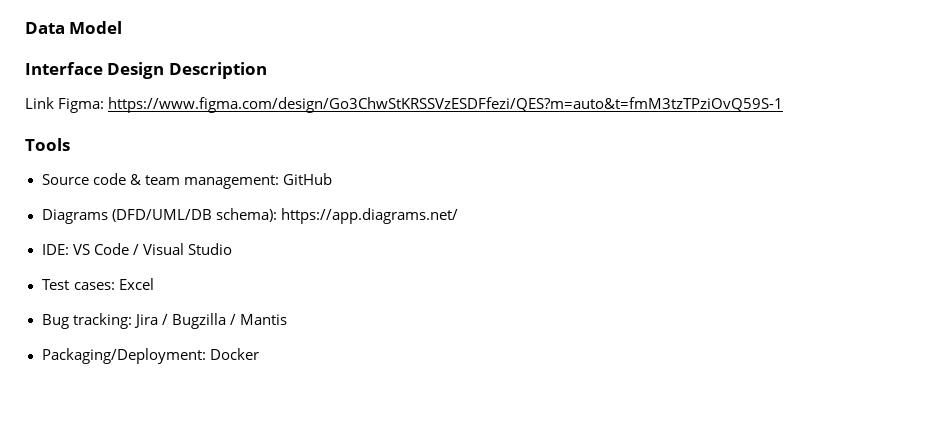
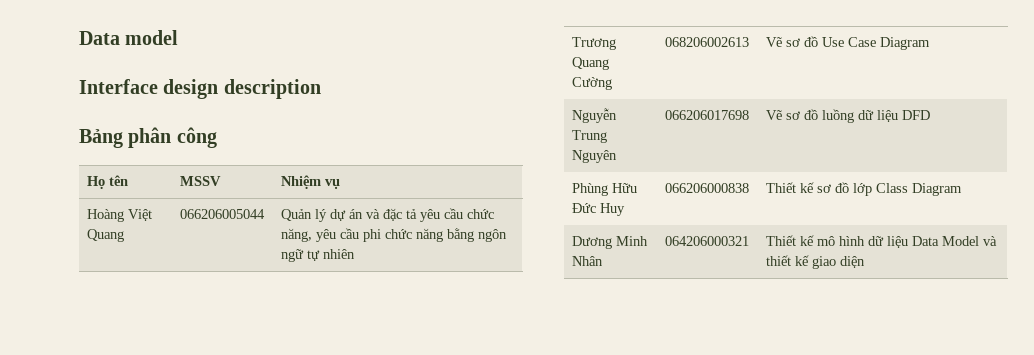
- Data Model
- Interface Design Description
- Link Figma: https://www.figma.com/design/Go3ChwStKRSSVzESDFfezi/QES?m=auto&t=fmM3tzTPziOvQ59S-1
- Tools
- Source code & team management: GitHub
- Diagrams (DFD/UML/DB schema): https://app.diagrams.net/
- IDE: VS Code / Visual Studio
- Test cases: Excel
- Bug tracking: Jira / Bugzilla / Mantis
- Packaging/Deployment: Docker
+ Data model
+ Interface design description
+ Bảng phân công
+ Họ tên | MSSV | Nhiệm vụ
+ Hoàng Việt Quang | 066206005044 | Quản lý dự án và đặc tả yêu cầu chức năng, yêu cầu phi chức năng bằng ngôn ngữ tự nhiên
+ Trương Quang Cường | 068206002613 | Vẽ sơ đồ Use Case Diagram
+ Nguyễn Trung Nguyên | 066206017698 | Vẽ sơ đồ luồng dữ liệu DFD
+ Phùng Hữu Đức Huy | 066206000838 | Thiết kế sơ đồ lớp Class Diagram
+ Dương Minh Nhân | 064206000321 | Thiết kế mô hình dữ liệu Data Model và thiết kế giao diện

